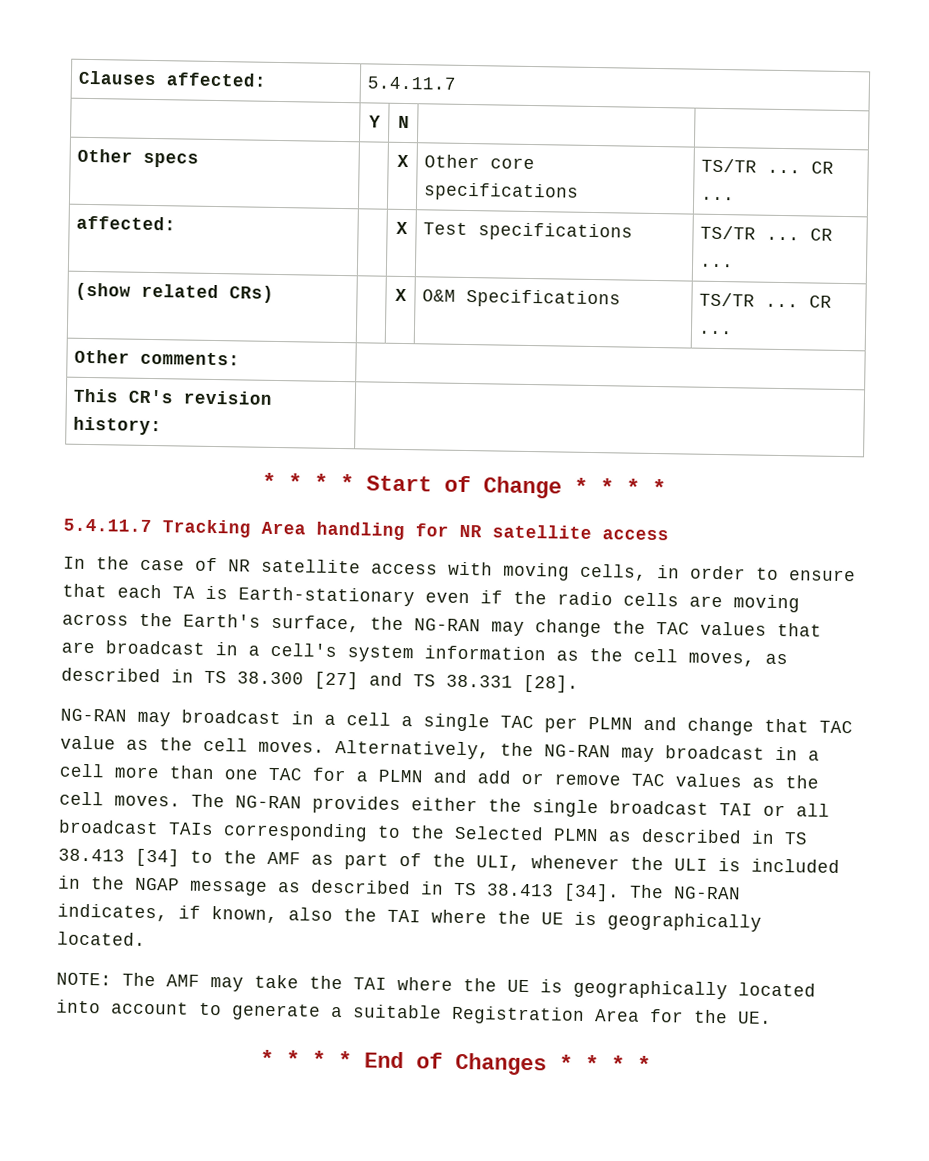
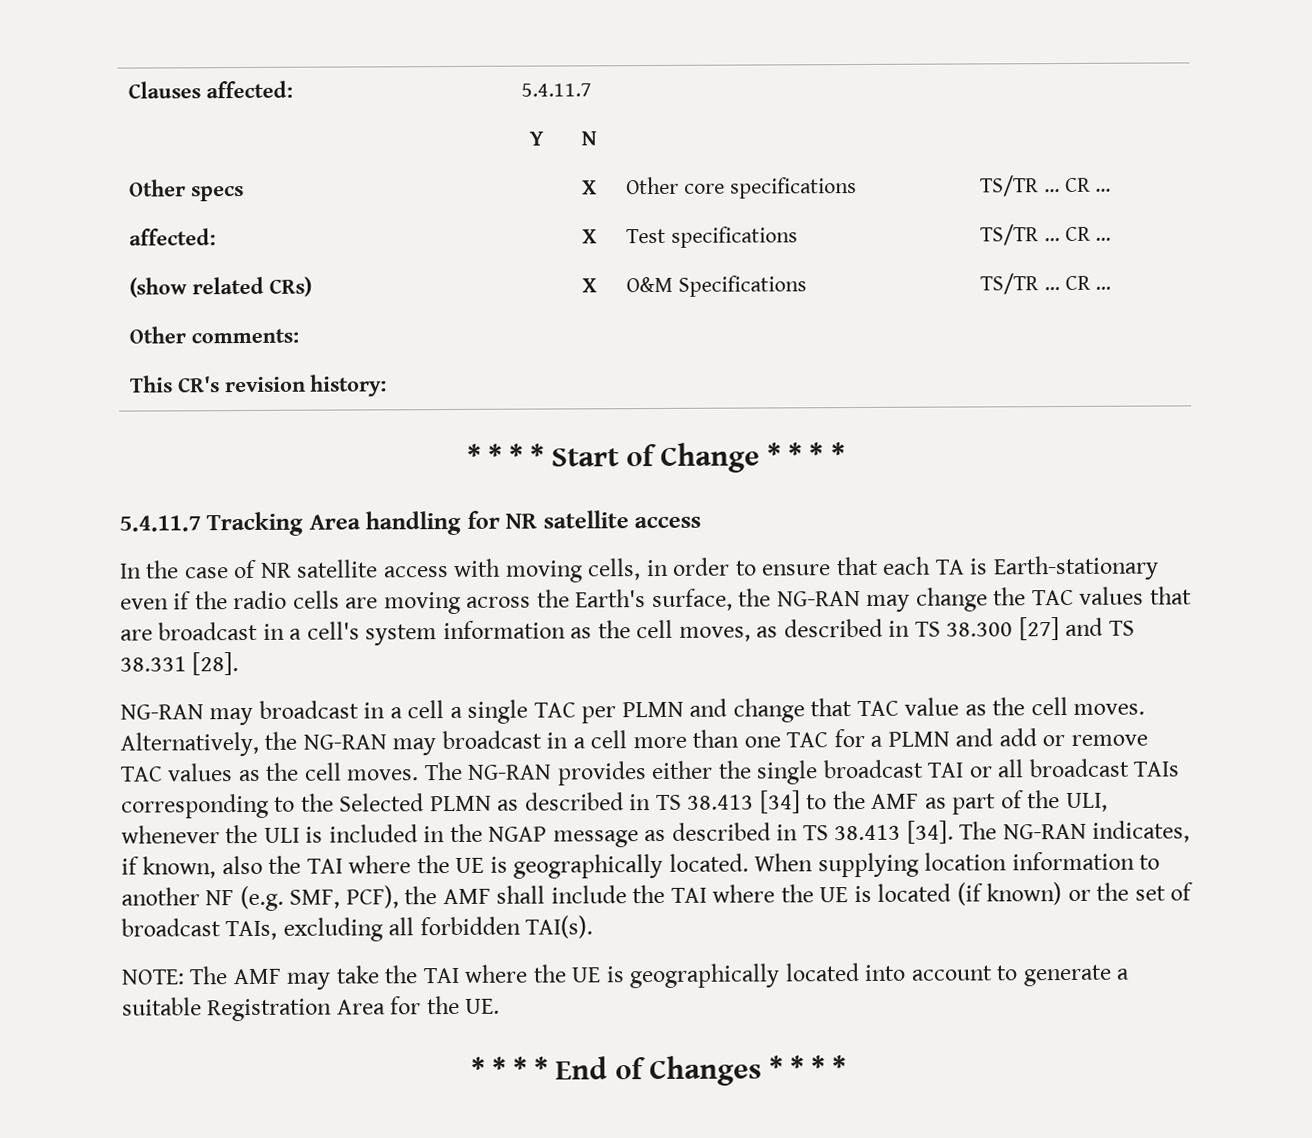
+ When supplying location information to another NF (e.g. SMF, PCF), the AMF shall include the TAI where the UE is located (if known) or the set of broadcast TAIs, excluding all forbidden TAI(s).

